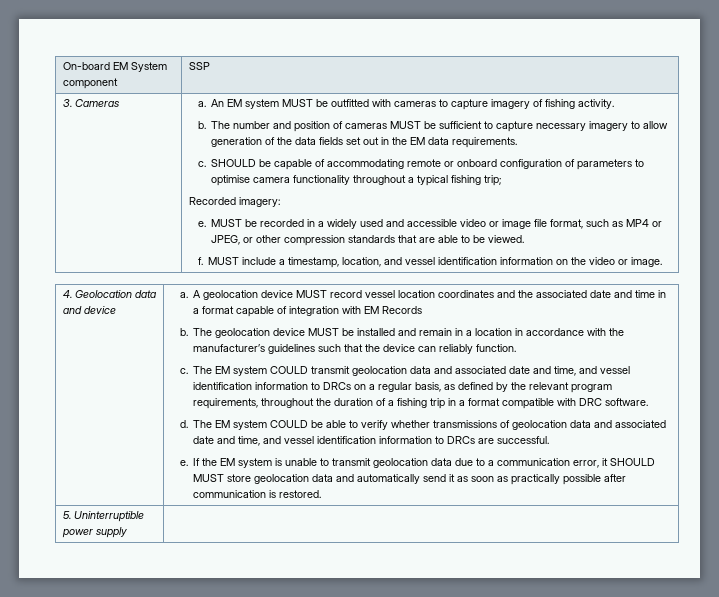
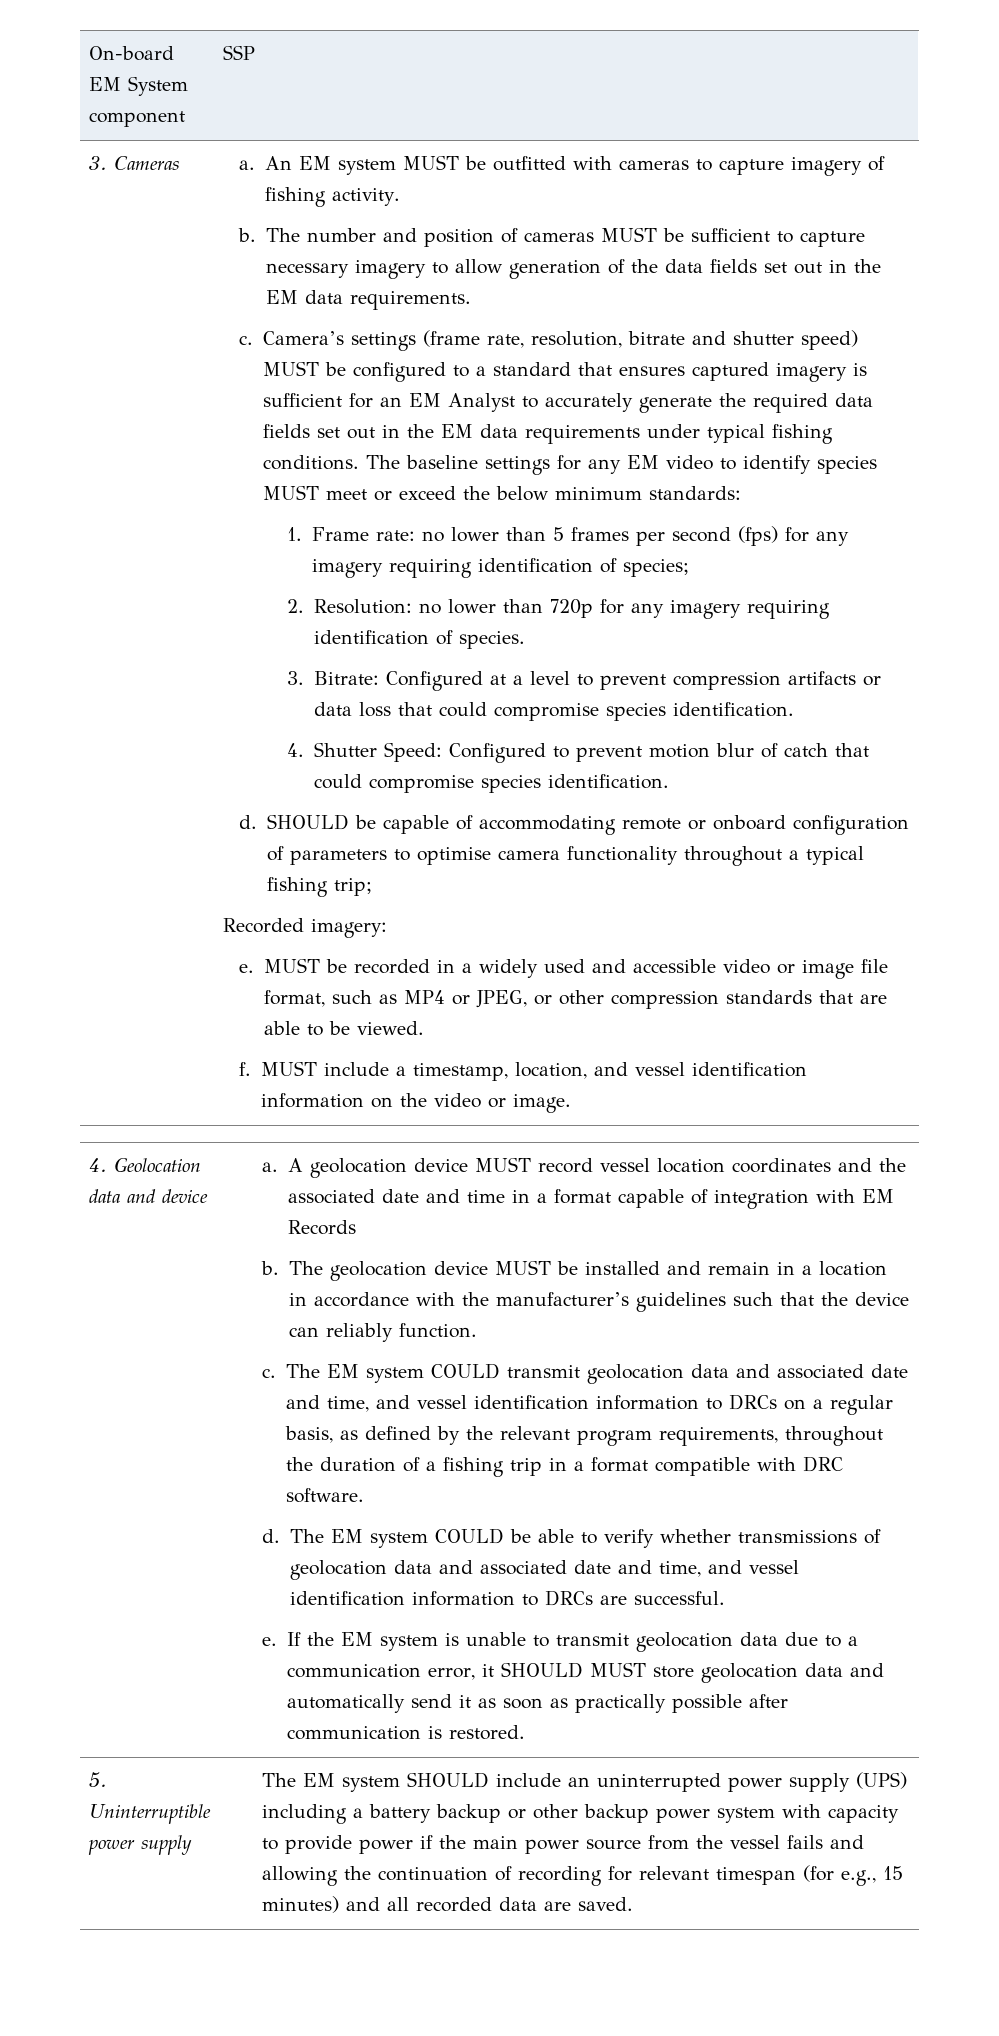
+ Camera’s settings (frame rate, resolution, bitrate and shutter speed) MUST be configured to a standard that ensures captured imagery is sufficient for an EM Analyst to accurately generate the required data fields set out in the EM data requirements under typical fishing conditions. The baseline settings for any EM video to identify species MUST meet or exceed the below minimum standards:
+ 1. Frame rate: no lower than 5 frames per second (fps) for any imagery requiring identification of species;
+ 2. Resolution: no lower than 720p for any imagery requiring identification of species.
+ 3. Bitrate: Configured at a level to prevent compression artifacts or data loss that could compromise species identification.
+ 4. Shutter Speed: Configured to prevent motion blur of catch that could compromise species identification.
+ d.
+ The EM system SHOULD include an uninterrupted power supply (UPS) including a battery backup or other backup power system with capacity to provide power if the main power source from the vessel fails and allowing the continuation of recording for relevant timespan (for e.g., 15 minutes) and all recorded data are saved.

